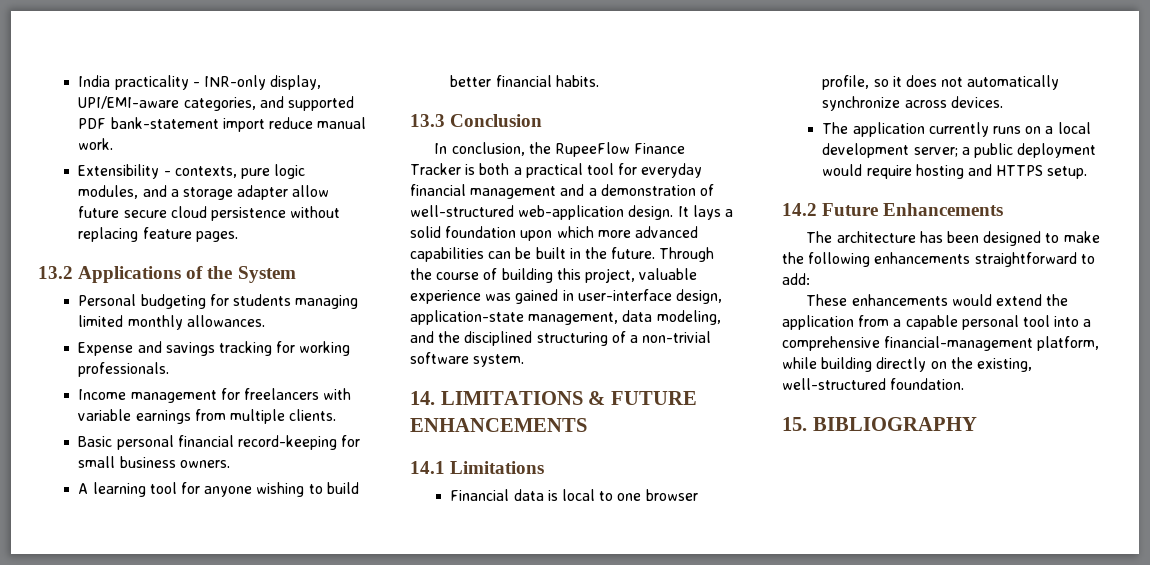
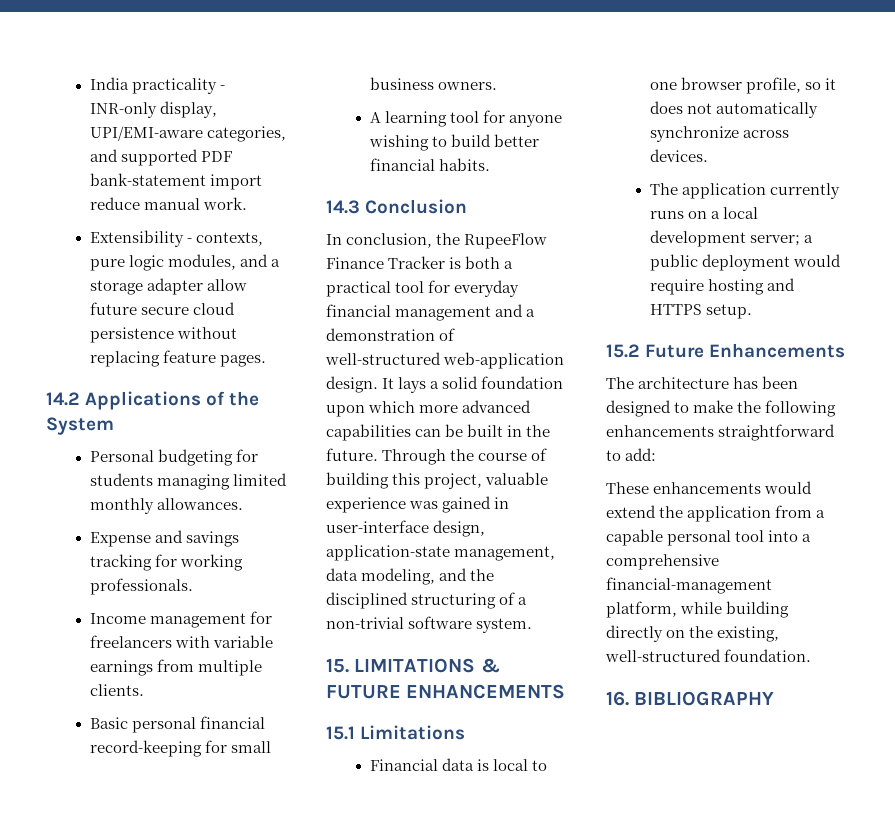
- 13.2 Applications of the System
+ 14.2 Applications of the System
- 13.3 Conclusion
+ 14.3 Conclusion
- 14. LIMITATIONS & FUTURE ENHANCEMENTS
+ 15. LIMITATIONS & FUTURE ENHANCEMENTS
- 14.1 Limitations
+ 15.1 Limitations
- 14.2 Future Enhancements
+ 15.2 Future Enhancements
- 15. BIBLIOGRAPHY
+ 16. BIBLIOGRAPHY

